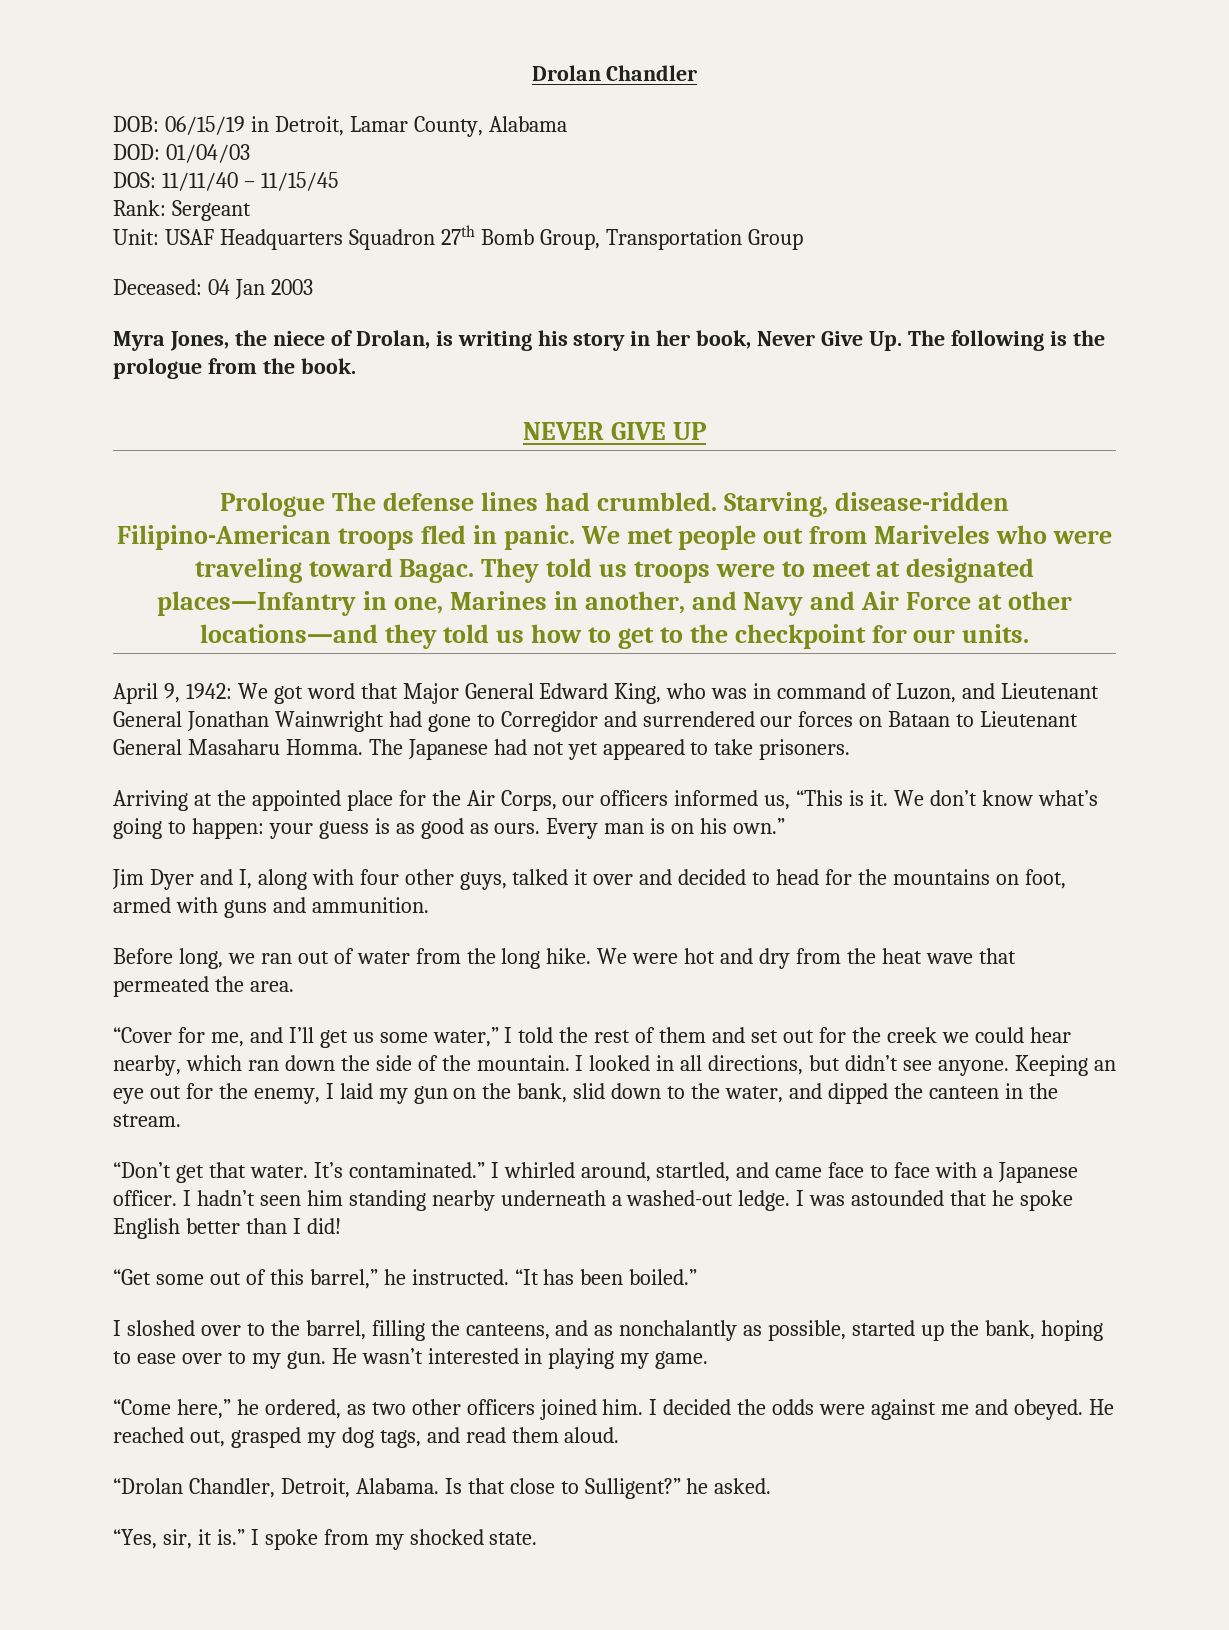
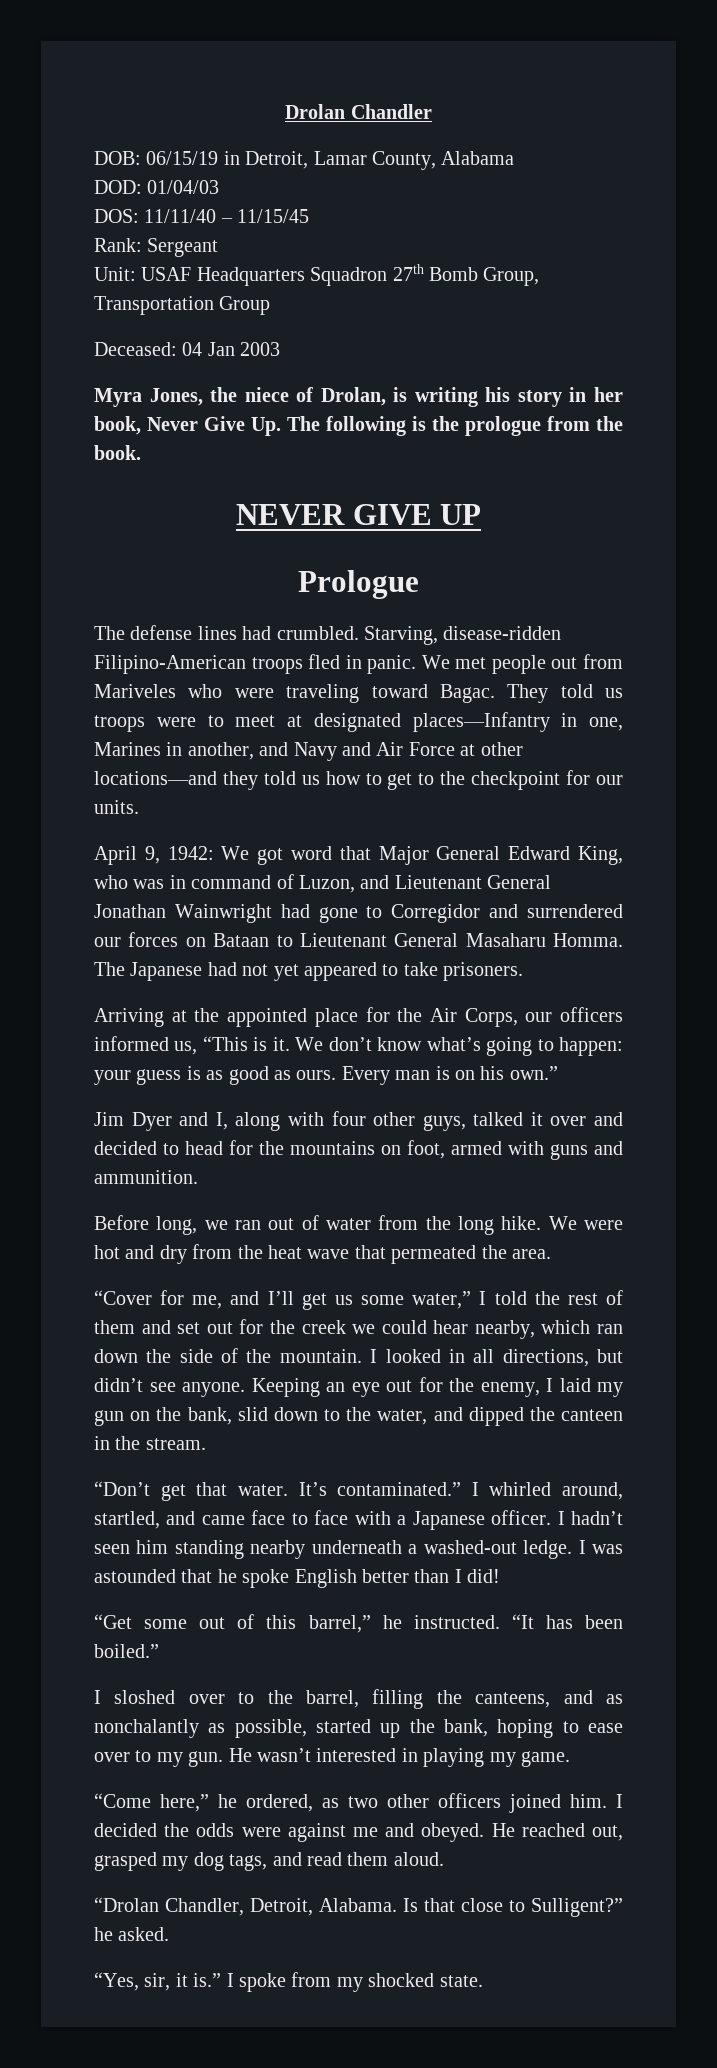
- Prologue The defense lines had crumbled.
+ Prologue
+ The defense lines had crumbled.

